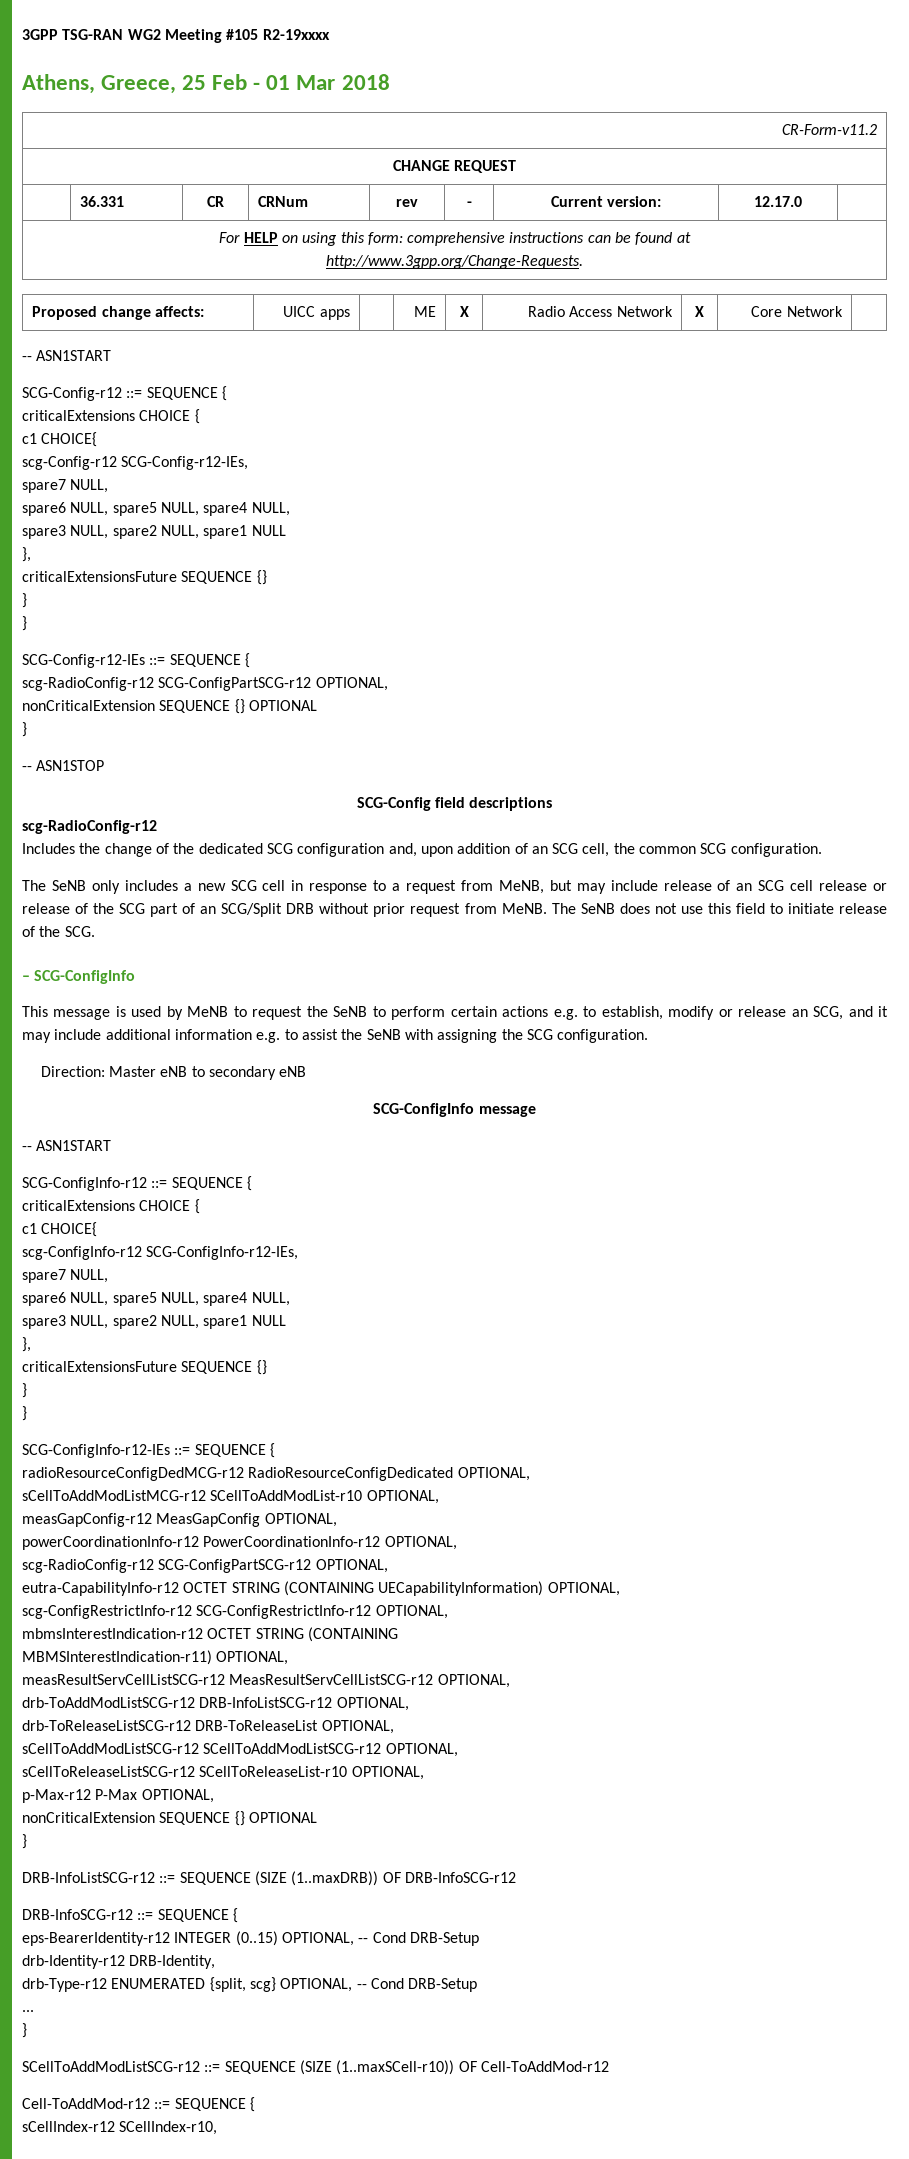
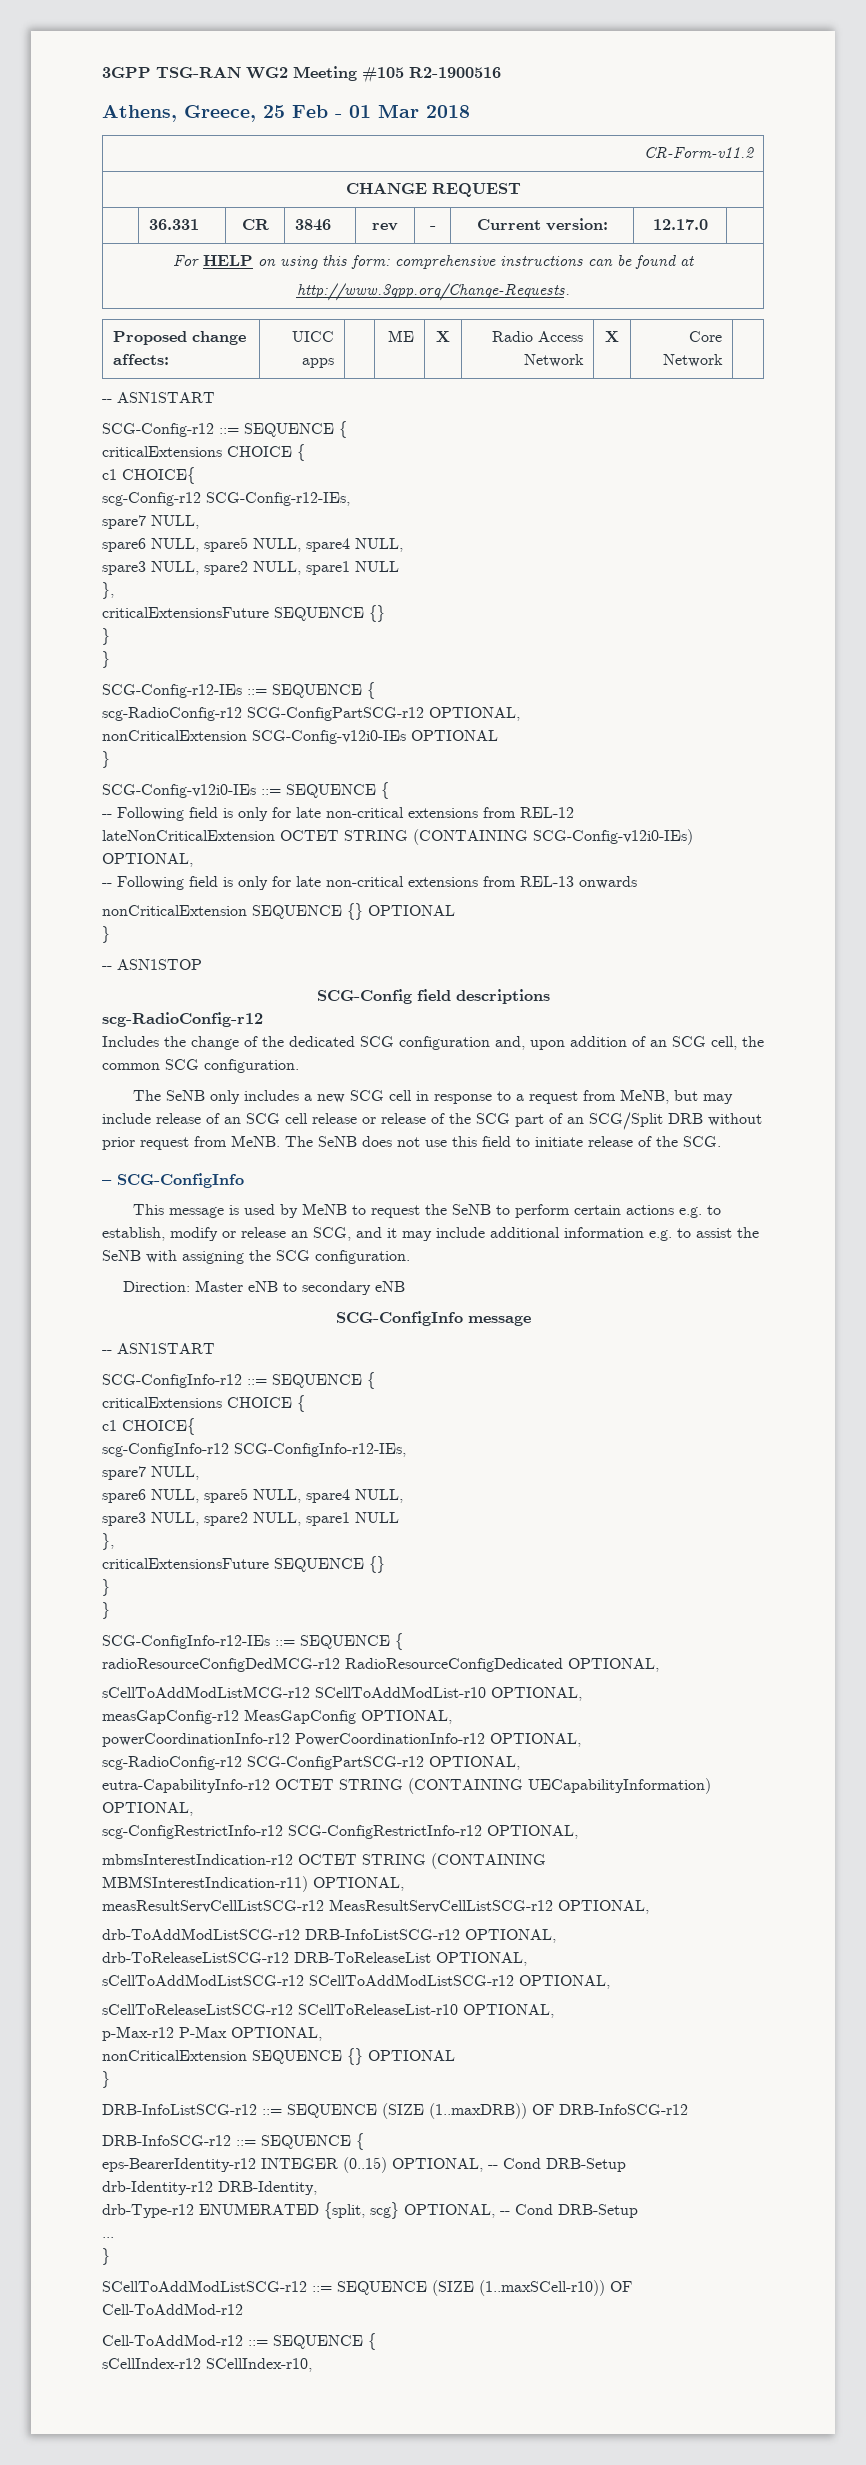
- 3GPP TSG-RAN WG2 Meeting #105 R2-19xxxx
+ 3GPP TSG-RAN WG2 Meeting #105 R2-1900516
- | 36.331 | CR | CRNum | rev | - | Current version: | 12.17.0 |
+ | 36.331 | CR | 3846 | rev | - | Current version: | 12.17.0 |
+ nonCriticalExtension SCG-Config-v12i0-IEs OPTIONAL
+ }
+ SCG-Config-v12i0-IEs ::= SEQUENCE {
+ -- Following field is only for late non-critical extensions from REL-12
+ lateNonCriticalExtension OCTET STRING (CONTAINING SCG-Config-v12i0-IEs) OPTIONAL,
+ -- Following field is only for late non-critical extensions from REL-13 onwards

